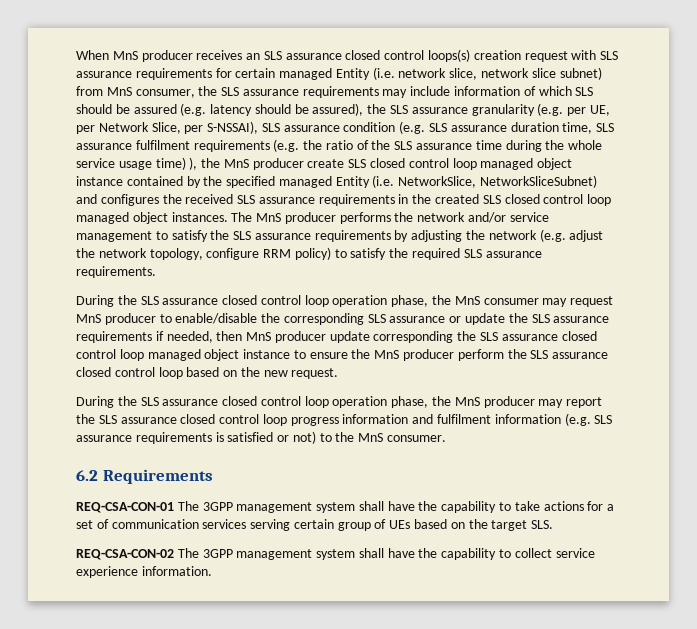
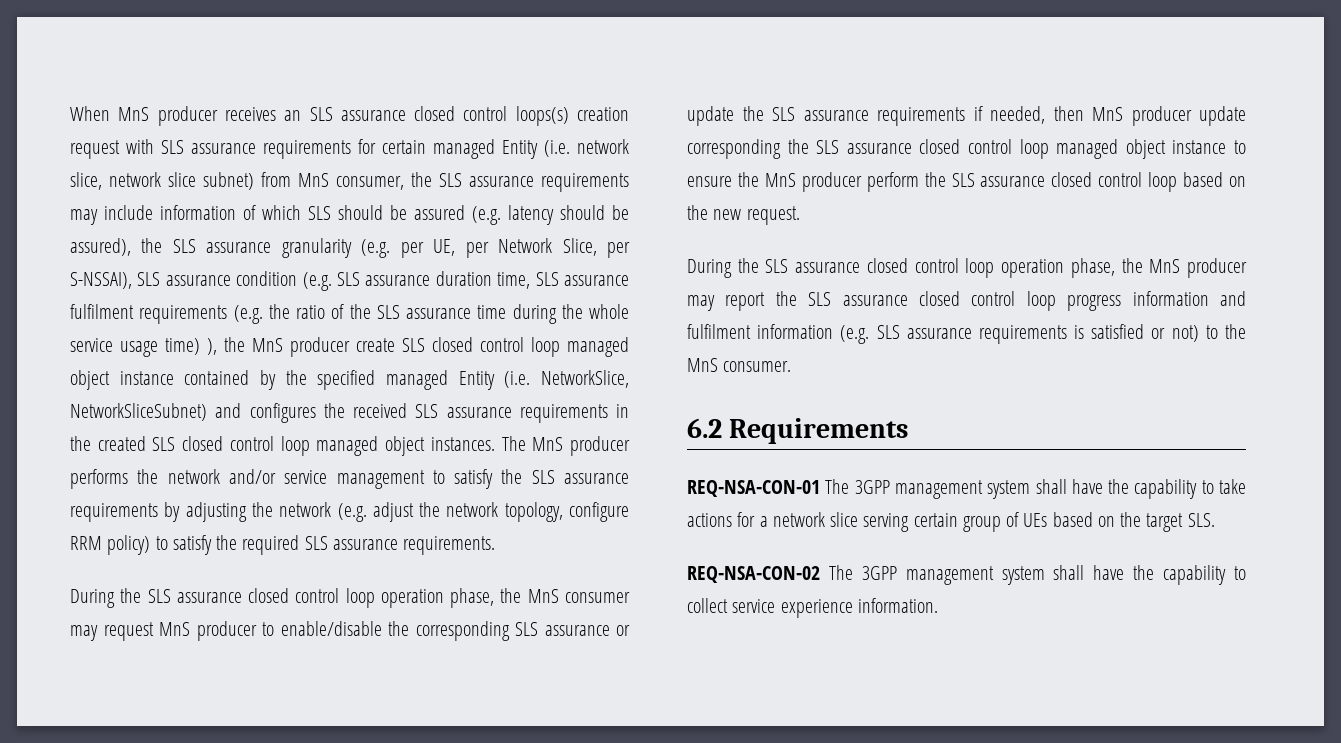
- REQ-CSA-CON-01 The 3GPP management system shall have the capability to take actions for a set of communication services serving certain group of UEs based on the target SLS.
+ REQ-NSA-CON-01 The 3GPP management system shall have the capability to take actions for a network slice serving certain group of UEs based on the target SLS.
- REQ-CSA-CON-02 The 3GPP management system shall have the capability to collect service experience information.
+ REQ-NSA-CON-02 The 3GPP management system shall have the capability to collect service experience information.

